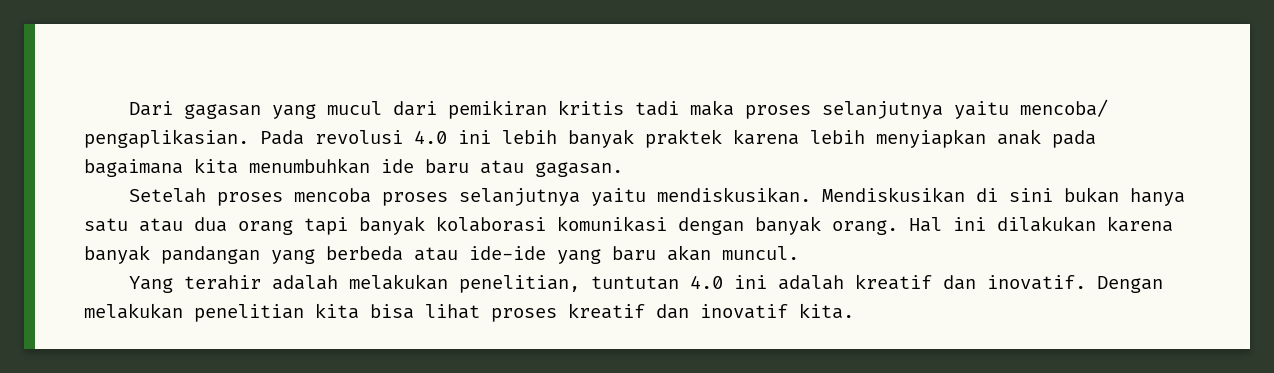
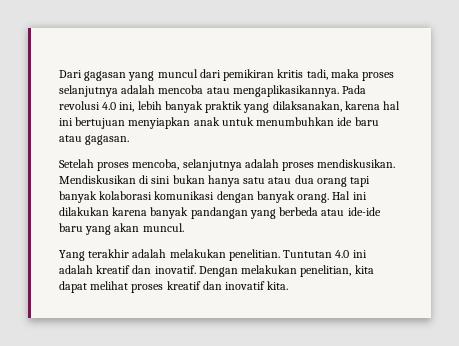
- Dari gagasan yang mucul dari pemikiran kritis tadi maka proses selanjutnya yaitu mencoba/ pengaplikasian.
+ Dari gagasan yang muncul dari pemikiran kritis tadi, maka proses selanjutnya adalah mencoba atau mengaplikasikannya.
- Pada revolusi 4.0 ini lebih banyak praktek karena lebih menyiapkan anak pada bagaimana kita menumbuhkan ide baru atau gagasan.
+ Pada revolusi 4.0 ini, lebih banyak praktik yang dilaksanakan, karena hal ini bertujuan menyiapkan anak untuk menumbuhkan ide baru atau gagasan.
- Setelah proses mencoba proses selanjutnya yaitu mendiskusikan.
+ Setelah proses mencoba, selanjutnya adalah proses mendiskusikan.
- Hal ini dilakukan karena banyak pandangan yang berbeda atau ide-ide yang baru akan muncul.
+ Hal ini dilakukan karena banyak pandangan yang berbeda atau ide-ide baru yang akan muncul.
- Yang terahir adalah melakukan penelitian, tuntutan 4.0 ini adalah kreatif dan inovatif.
+ Yang terakhir adalah melakukan penelitian. Tuntutan 4.0 ini adalah kreatif dan inovatif.
- Dengan melakukan penelitian kita bisa lihat proses kreatif dan inovatif kita.
+ Dengan melakukan penelitian, kita dapat melihat proses kreatif dan inovatif kita.

